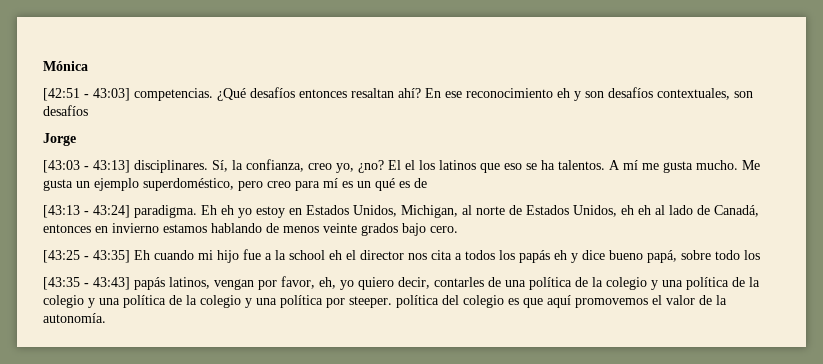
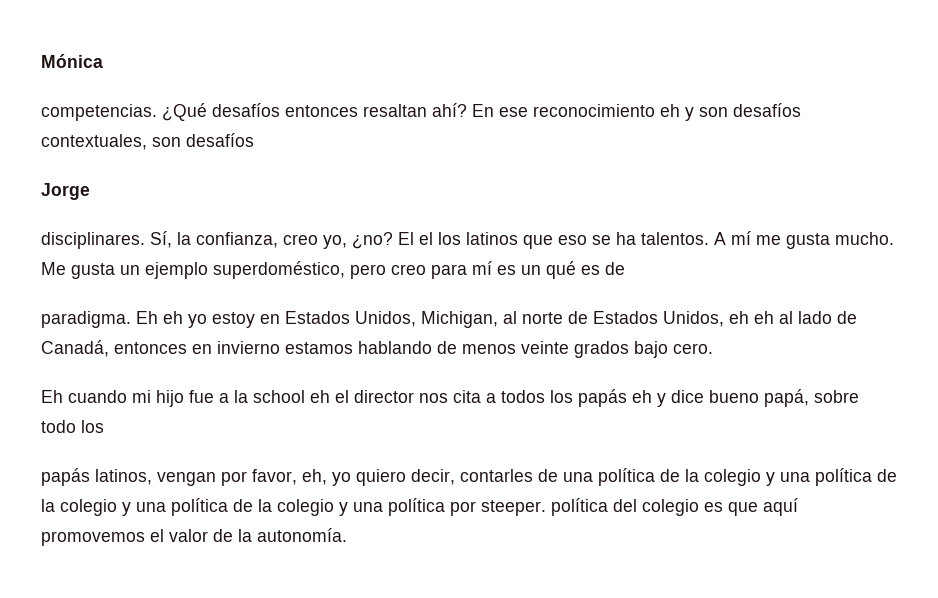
- [42:51 - 43:03] competencias.
+ competencias.
- [43:03 - 43:13] disciplinares.
+ disciplinares.
- [43:13 - 43:24] paradigma.
+ paradigma.
- [43:25 - 43:35] Eh cuando mi hijo fue a la school eh el director nos cita a todos los papás eh y dice bueno papá, sobre todo los
+ Eh cuando mi hijo fue a la school eh el director nos cita a todos los papás eh y dice bueno papá, sobre todo los
- [43:35 - 43:43] papás latinos, vengan por favor, eh, yo quiero decir, contarles de una política de la colegio y una política de la colegio y una política de la colegio y una política por steeper. política del colegio es que aquí promovemos el valor de la autonomía.
+ papás latinos, vengan por favor, eh, yo quiero decir, contarles de una política de la colegio y una política de la colegio y una política de la colegio y una política por steeper. política del colegio es que aquí promovemos el valor de la autonomía.

